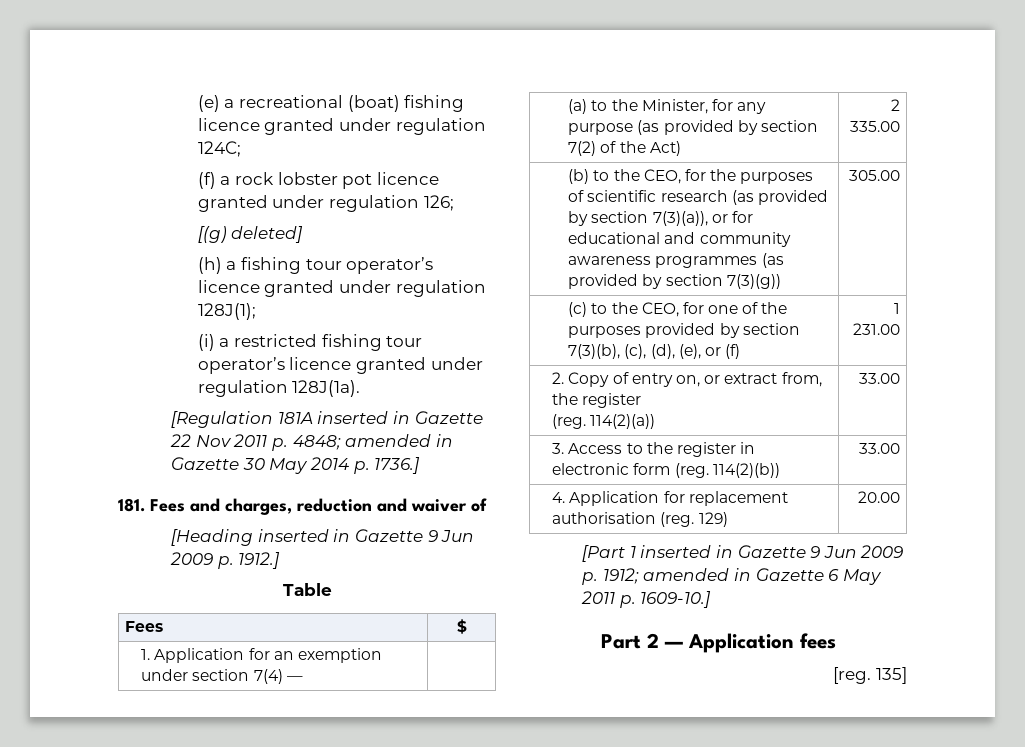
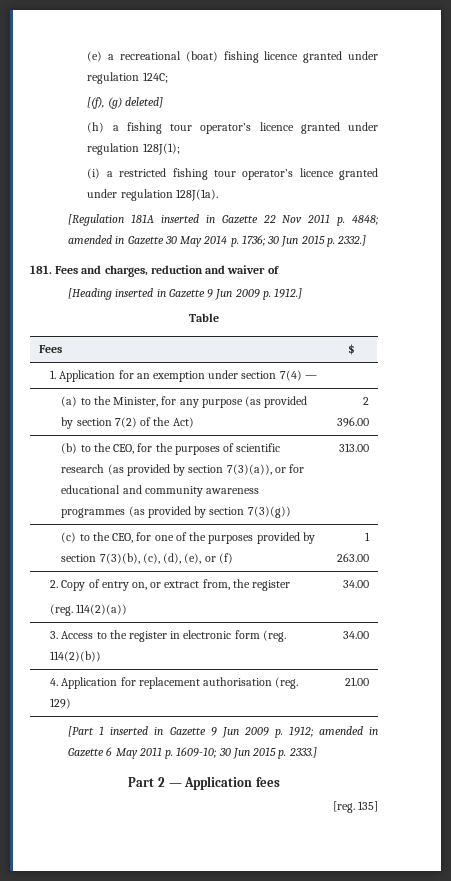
- (f) a rock lobster pot licence granted under regulation 126;
- [(g) deleted]
+ [(f), (g) deleted]
- [Regulation 181A inserted in Gazette 22 Nov 2011 p. 4848; amended in Gazette 30 May 2014 p. 1736.]
+ [Regulation 181A inserted in Gazette 22 Nov 2011 p. 4848; amended in Gazette 30 May 2014 p. 1736; 30 Jun 2015 p. 2332.]
- (a) to the Minister, for any purpose (as provided by section 7(2) of the Act) | 2 335.00
+ (a) to the Minister, for any purpose (as provided by section 7(2) of the Act) | 2 396.00
- (b) to the CEO, for the purposes of scientific research (as provided by section 7(3)(a)), or for educational and community awareness programmes (as provided by section 7(3)(g)) | 305.00
+ (b) to the CEO, for the purposes of scientific research (as provided by section 7(3)(a)), or for educational and community awareness programmes (as provided by section 7(3)(g)) | 313.00
- (c) to the CEO, for one of the purposes provided by section 7(3)(b), (c), (d), (e), or (f) | 1 231.00
+ (c) to the CEO, for one of the purposes provided by section 7(3)(b), (c), (d), (e), or (f) | 1 263.00
  2. Copy of entry on, or extract from, the register
- (reg. 114(2)(a)) | 33.00
+ (reg. 114(2)(a)) | 34.00
- 3. Access to the register in electronic form (reg. 114(2)(b)) | 33.00
+ 3. Access to the register in electronic form (reg. 114(2)(b)) | 34.00
- 4. Application for replacement authorisation (reg. 129) | 20.00
+ 4. Application for replacement authorisation (reg. 129) | 21.00
- [Part 1 inserted in Gazette 9 Jun 2009 p. 1912; amended in Gazette 6 May 2011 p. 1609-10.]
+ [Part 1 inserted in Gazette 9 Jun 2009 p. 1912; amended in Gazette 6 May 2011 p. 1609-10; 30 Jun 2015 p. 2333.]

